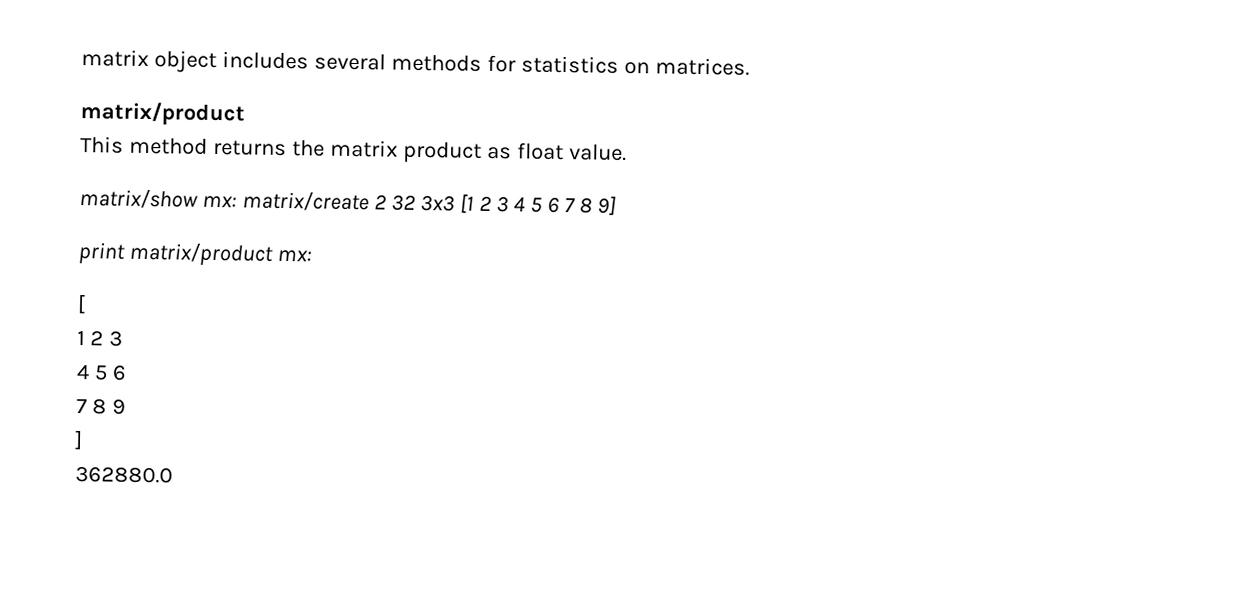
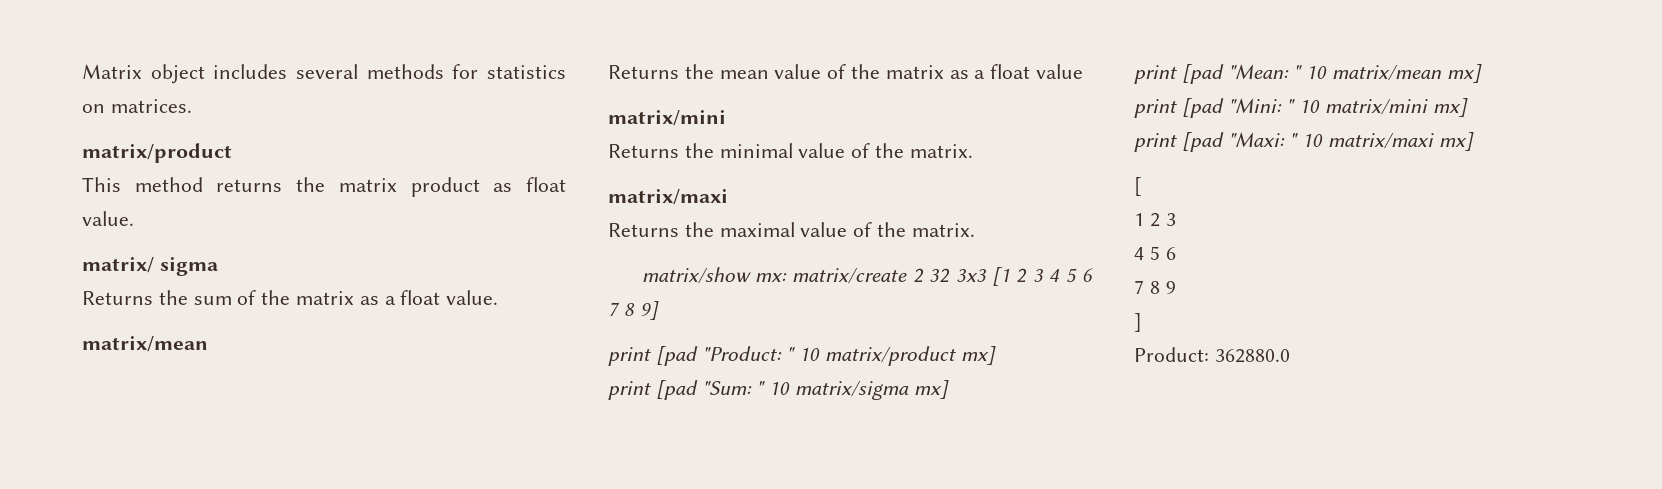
- matrix object includes several methods for statistics on matrices.
+ Matrix object includes several methods for statistics on matrices.
+ matrix/ sigma
+ Returns the sum of the matrix as a float value.
+ matrix/mean
+ Returns the mean value of the matrix as a float value
+ matrix/mini
+ Returns the minimal value of the matrix.
+ matrix/maxi
+ Returns the maximal value of the matrix.
- print matrix/product mx:
+ print [pad "Product: " 10 matrix/product mx]
+ print [pad "Sum: " 10 matrix/sigma mx]
+ print [pad "Mean: " 10 matrix/mean mx]
+ print [pad "Mini: " 10 matrix/mini mx]
+ print [pad "Maxi: " 10 matrix/maxi mx]
- 362880.0
+ Product: 362880.0

